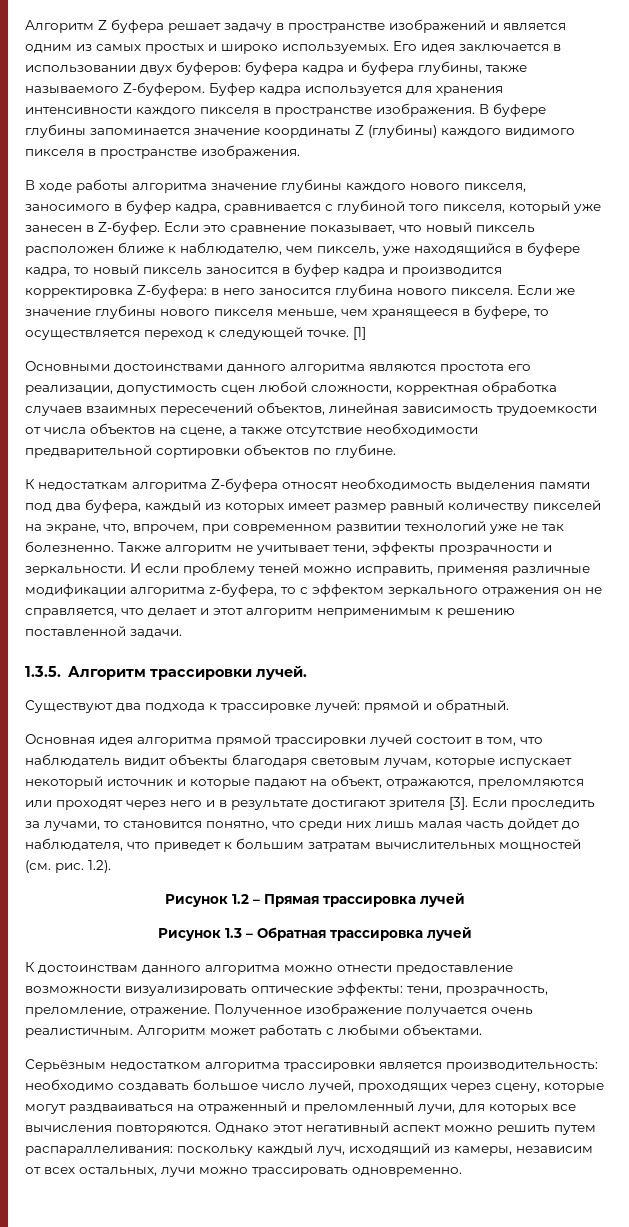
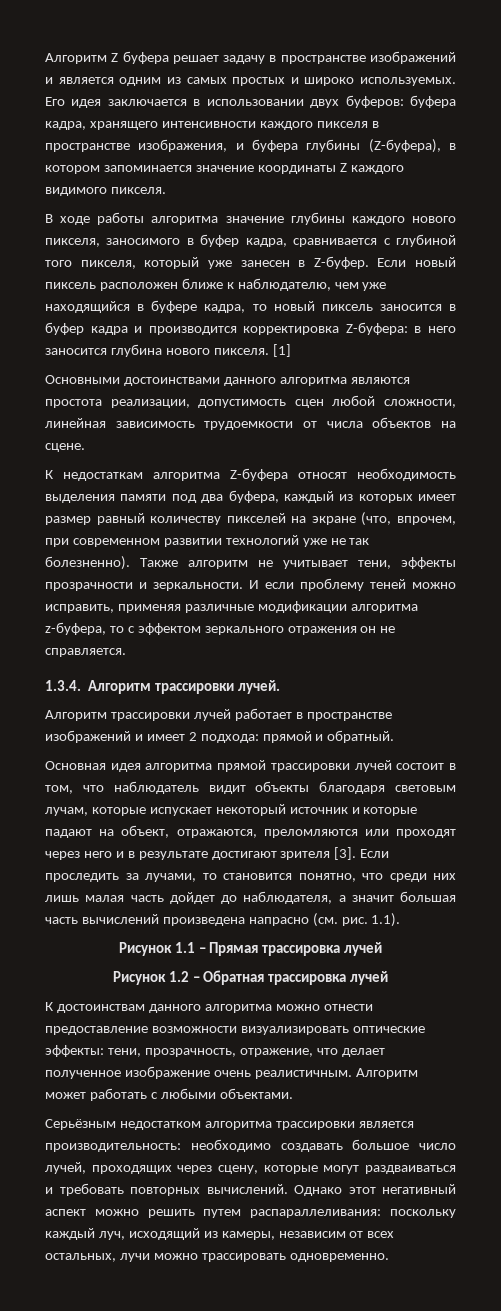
- Его идея заключается в использовании двух буферов: буфера кадра и буфера глубины, также называемого Z-буфером. Буфер кадра используется для хранения интенсивности каждого пикселя в пространстве изображения. В буфере глубины запоминается значение координаты Z (глубины) каждого видимого пикселя в пространстве изображения.
+ Его идея заключается в использовании двух буферов: буфера кадра, хранящего интенсивности каждого пикселя в пространстве изображения, и буфера глубины (Z-буфера), в котором запоминается значение координаты Z каждого видимого пикселя.
- Если это сравнение показывает, что новый пиксель расположен ближе к наблюдателю, чем пиксель, уже находящийся в буфере кадра, то новый пиксель заносится в буфер кадра и производится корректировка Z-буфера: в него заносится глубина нового пикселя.
+ Если новый пиксель расположен ближе к наблюдателю, чем уже находящийся в буфере кадра, то новый пиксель заносится в буфер кадра и производится корректировка Z-буфера: в него заносится глубина нового пикселя.
- Если же значение глубины нового пикселя меньше, чем хранящееся в буфере, то осуществляется переход к следующей точке.
- Основными достоинствами данного алгоритма являются простота его реализации, допустимость сцен любой сложности, корректная обработка случаев взаимных пересечений объектов, линейная зависимость трудоемкости от числа объектов на сцене, а также отсутствие необходимости предварительной сортировки объектов по глубине.
+ Основными достоинствами данного алгоритма являются простота реализации, допустимость сцен любой сложности, линейная зависимость трудоемкости от числа объектов на сцене.
- К недостаткам алгоритма Z-буфера относят необходимость выделения памяти под два буфера, каждый из которых имеет размер равный количеству пикселей на экране, что, впрочем, при современном развитии технологий уже не так болезненно.
+ К недостаткам алгоритма Z-буфера относят необходимость выделения памяти под два буфера, каждый из которых имеет размер равный количеству пикселей на экране (что, впрочем, при современном развитии технологий уже не так болезненно).
- И если проблему теней можно исправить, применяя различные модификации алгоритма z-буфера, то с эффектом зеркального отражения он не справляется, что делает и этот алгоритм неприменимым к решению поставленной задачи.
- 1.3.5. Алгоритм трассировки лучей.
- Существуют два подхода к трассировке лучей: прямой и обратный.
+ И если проблему теней можно исправить, применяя различные модификации алгоритма z-буфера, то с эффектом зеркального отражения он не справляется.
+ 1.3.4. Алгоритм трассировки лучей.
+ Алгоритм трассировки лучей работает в пространстве изображений и имеет 2 подхода: прямой и обратный.
- Если проследить за лучами, то становится понятно, что среди них лишь малая часть дойдет до наблюдателя, что приведет к большим затратам вычислительных мощностей (см. рис.
+ Если проследить за лучами, то становится понятно, что среди них лишь малая часть дойдет до наблюдателя, а значит большая часть вычислений произведена напрасно (см. рис.
- 1.2).
- Рисунок 1.2 – Прямая трассировка лучей
+ 1.1).
+ Рисунок 1.1 – Прямая трассировка лучей
- Рисунок 1.3 – Обратная трассировка лучей
+ Рисунок 1.2 – Обратная трассировка лучей
- К достоинствам данного алгоритма можно отнести предоставление возможности визуализировать оптические эффекты: тени, прозрачность, преломление, отражение. Полученное изображение получается очень реалистичным.
+ К достоинствам данного алгоритма можно отнести предоставление возможности визуализировать оптические эффекты: тени, прозрачность, отражение, что делает полученное изображение очень реалистичным.
- Серьёзным недостатком алгоритма трассировки является производительность: необходимо создавать большое число лучей, проходящих через сцену, которые могут раздваиваться на отраженный и преломленный лучи, для которых все вычисления повторяются.
+ Серьёзным недостатком алгоритма трассировки является производительность: необходимо создавать большое число лучей, проходящих через сцену, которые могут раздваиваться и требовать повторных вычислений.

